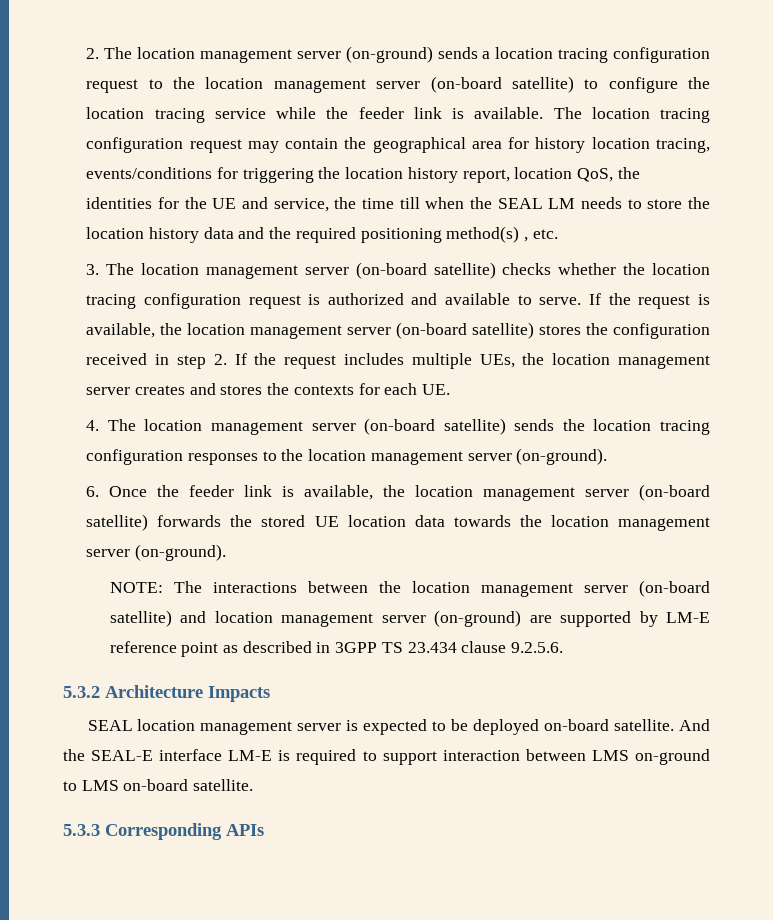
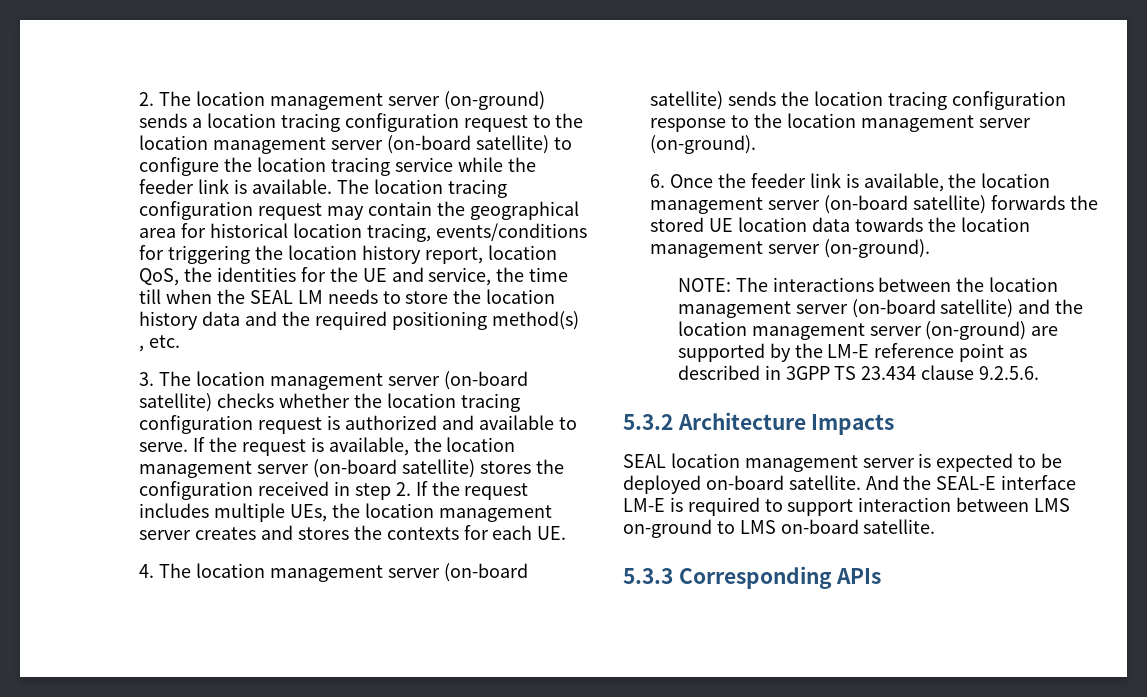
- The location tracing configuration request may contain the geographical area for history location tracing, events/conditions for triggering the location history report, location QoS, the identities for the UE and service, the time till when the SEAL LM needs to store the location history data and the required positioning method(s) , etc.
+ The location tracing configuration request may contain the geographical area for historical location tracing, events/conditions for triggering the location history report, location QoS, the identities for the UE and service, the time till when the SEAL LM needs to store the location history data and the required positioning method(s) , etc.
- 4. The location management server (on-board satellite) sends the location tracing configuration responses to the location management server (on-ground).
+ 4. The location management server (on-board satellite) sends the location tracing configuration response to the location management server (on-ground).
- NOTE: The interactions between the location management server (on-board satellite) and location management server (on-ground) are supported by LM-E reference point as described in 3GPP TS 23.434 clause 9.2.5.6.
+ NOTE: The interactions between the location management server (on-board satellite) and the location management server (on-ground) are supported by the LM-E reference point as described in 3GPP TS 23.434 clause 9.2.5.6.

